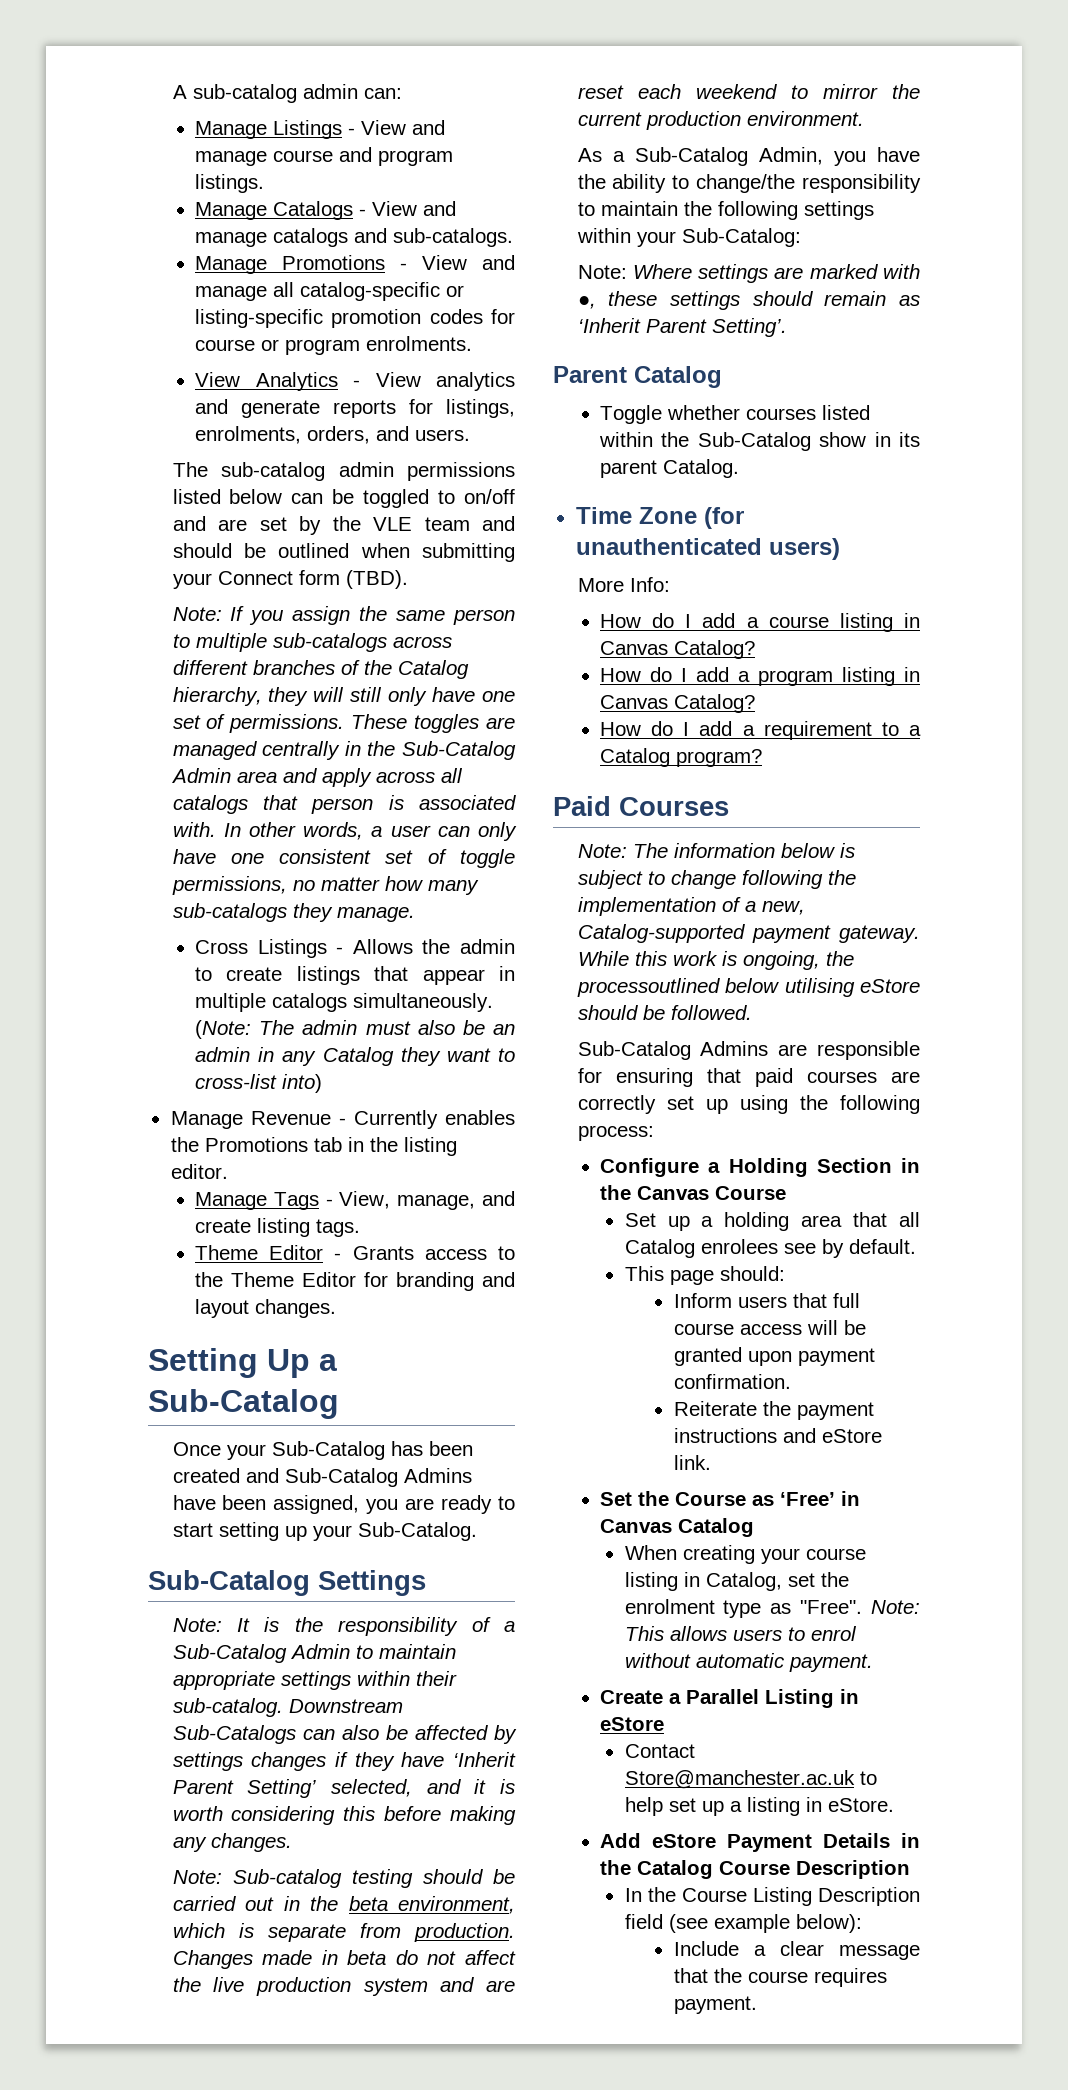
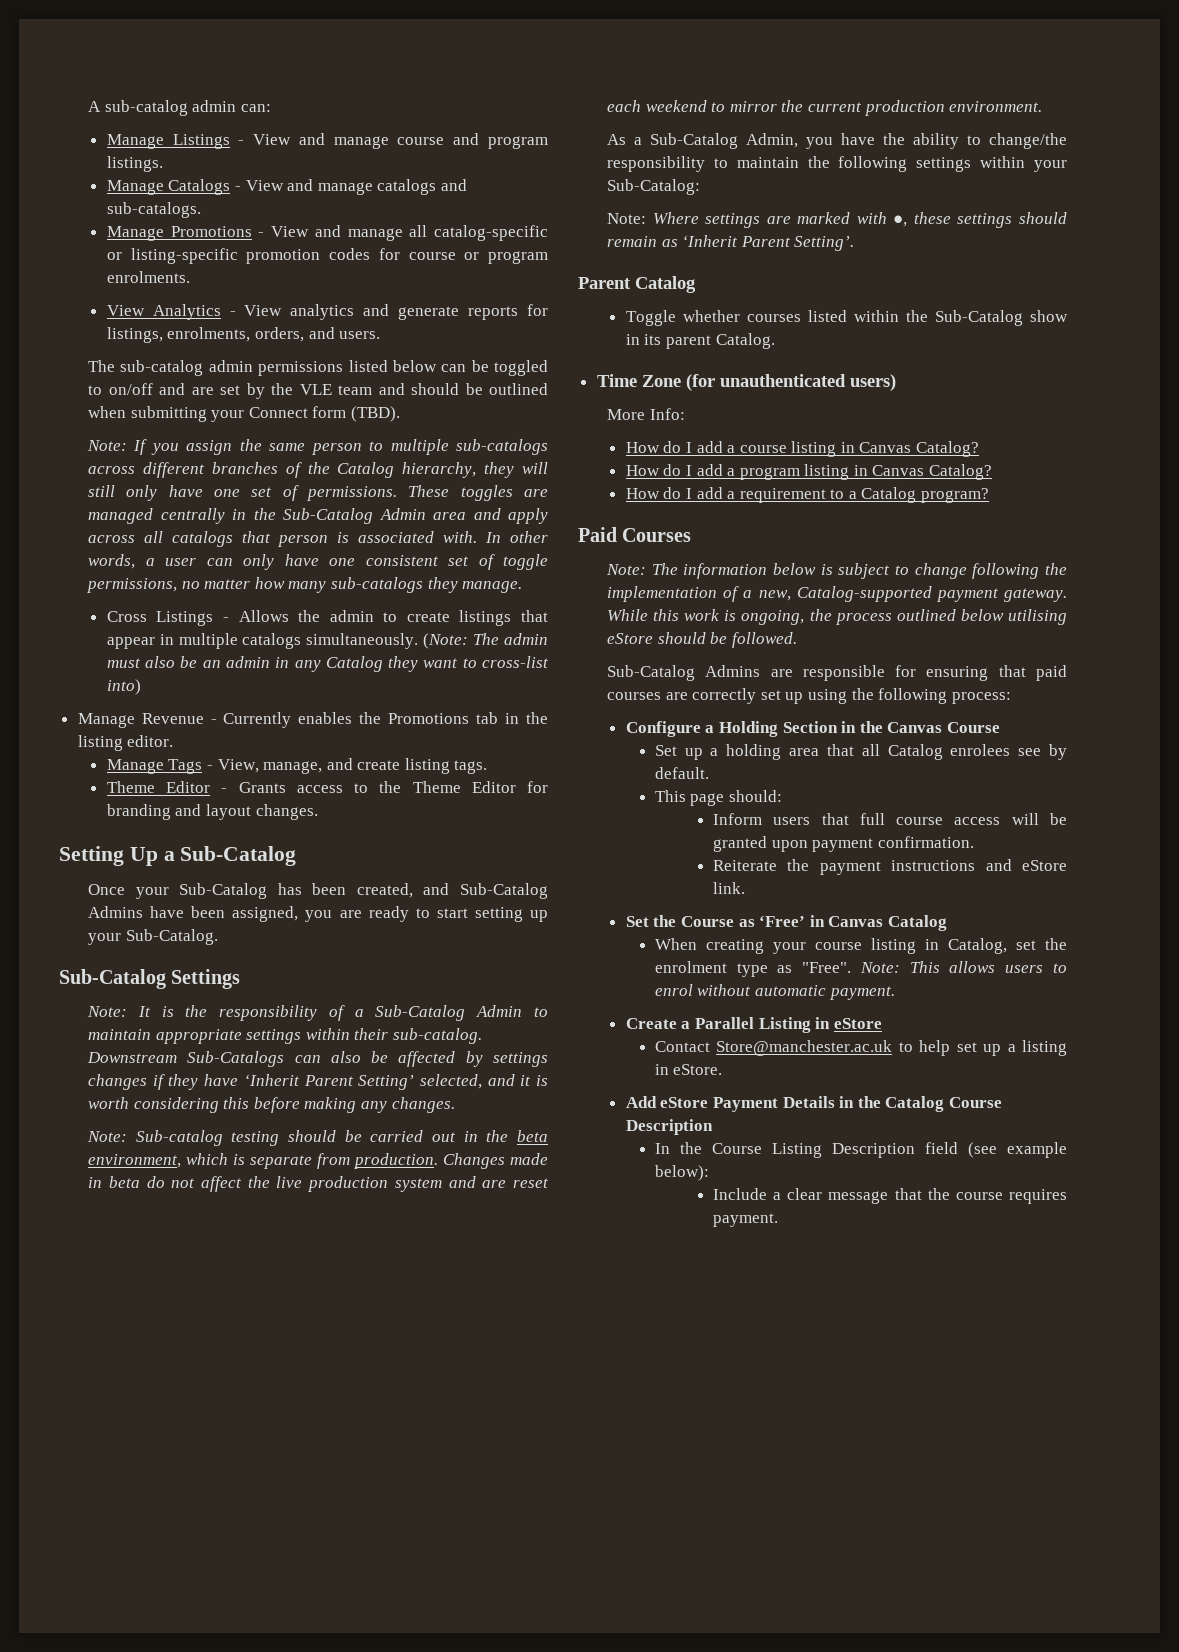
- Once your Sub-Catalog has been created and Sub-Catalog Admins have been assigned, you are ready to start setting up your Sub-Catalog.
+ Once your Sub-Catalog has been created, and Sub-Catalog Admins have been assigned, you are ready to start setting up your Sub-Catalog.
- While this work is ongoing, the processoutlined below utilising eStore should be followed.
+ While this work is ongoing, the process outlined below utilising eStore should be followed.

